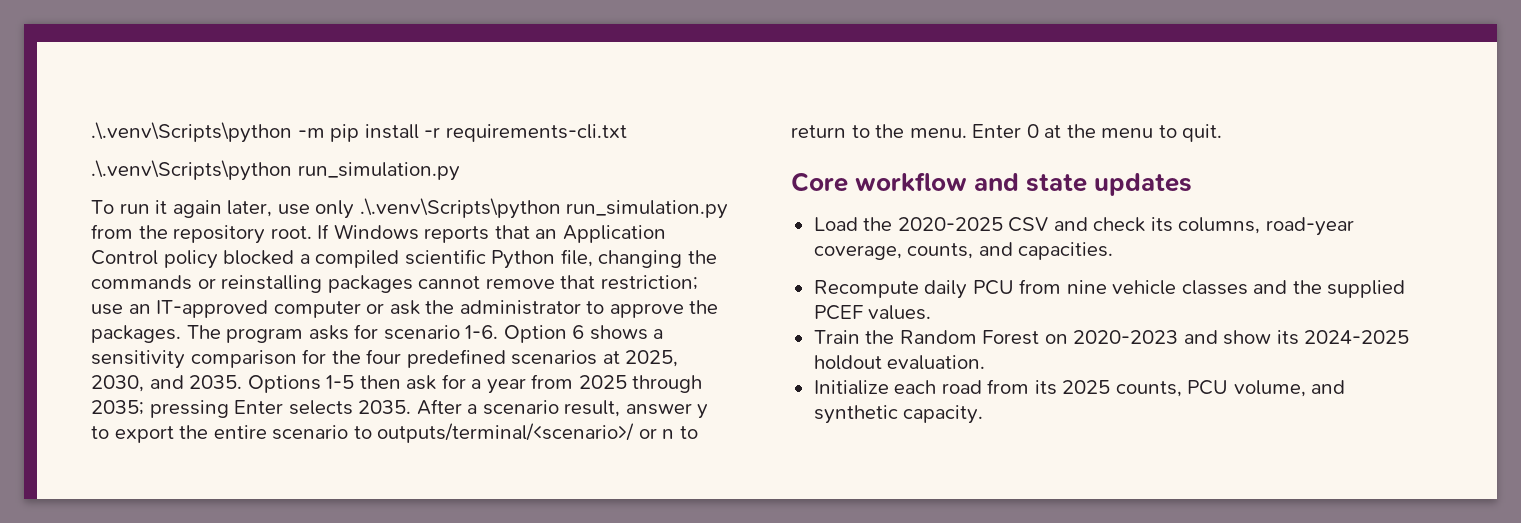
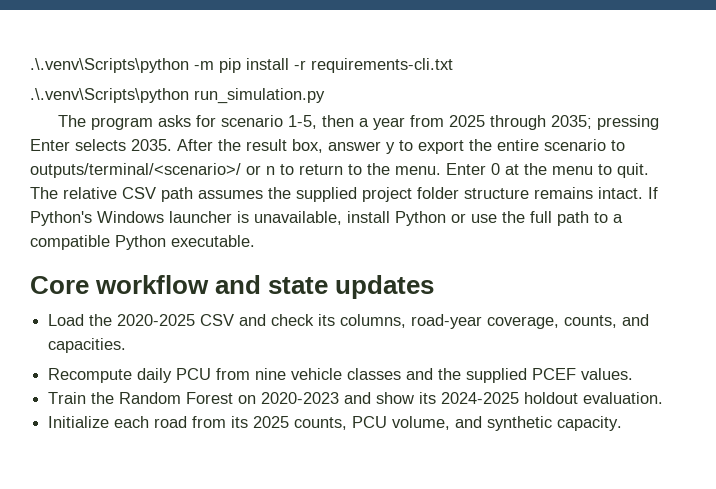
- To run it again later, use only .\.venv\Scripts\python run_simulation.py from the repository root. If Windows reports that an Application Control policy blocked a compiled scientific Python file, changing the commands or reinstalling packages cannot remove that restriction; use an IT-approved computer or ask the administrator to approve the packages. The program asks for scenario 1-6. Option 6 shows a sensitivity comparison for the four predefined scenarios at 2025, 2030, and 2035. Options 1-5 then ask for a year from 2025 through 2035; pressing Enter selects 2035.
+ The program asks for scenario 1-5, then a year from 2025 through 2035; pressing Enter selects 2035.
- After a scenario result, answer y to export the entire scenario to outputs/terminal/<scenario>/ or n to return to the menu.
+ After the result box, answer y to export the entire scenario to outputs/terminal/<scenario>/ or n to return to the menu.
+ The relative CSV path assumes the supplied project folder structure remains intact. If Python's Windows launcher is unavailable, install Python or use the full path to a compatible Python executable.

